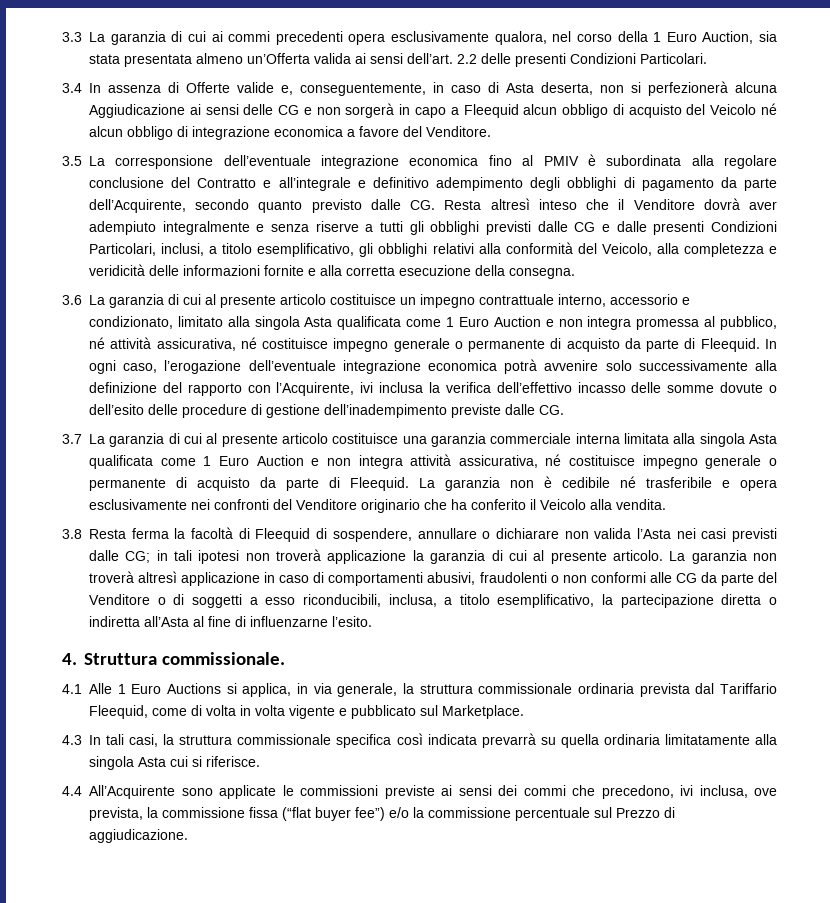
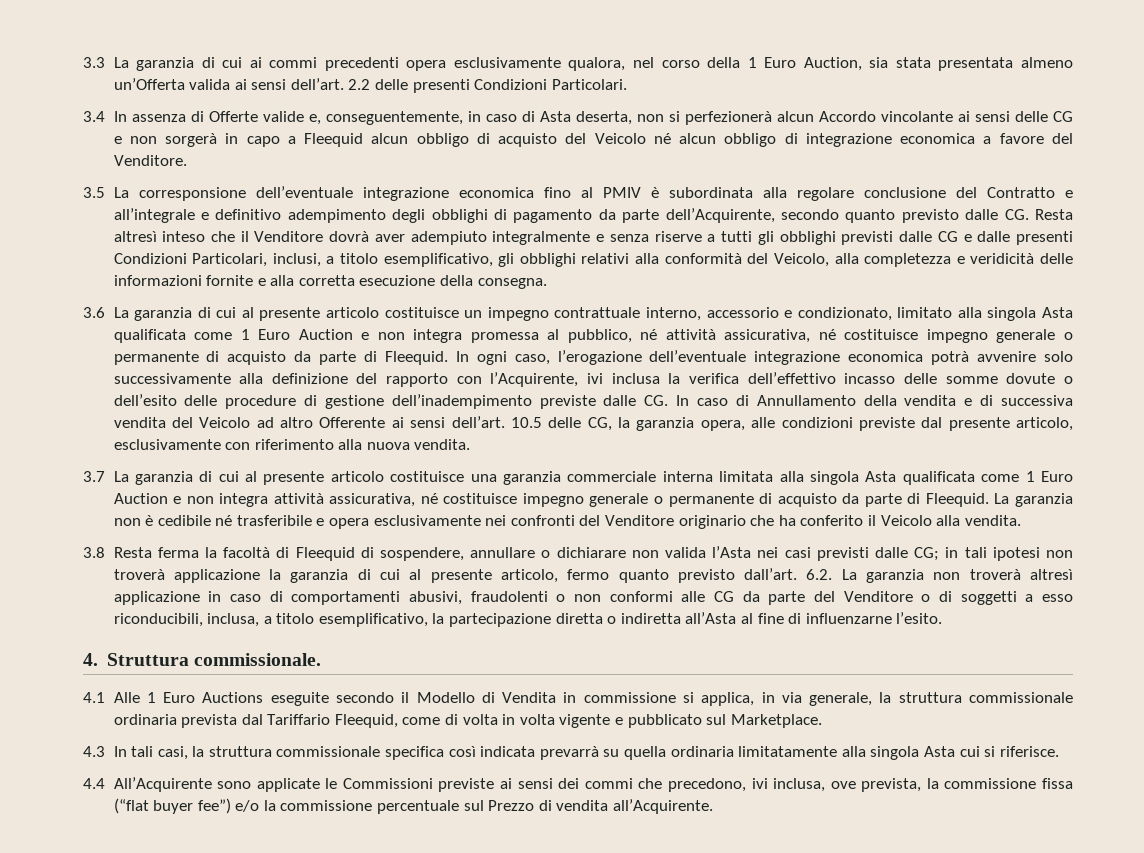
- 3.4 In assenza di Offerte valide e, conseguentemente, in caso di Asta deserta, non si perfezionerà alcuna Aggiudicazione ai sensi delle CG e non sorgerà in capo a Fleequid alcun obbligo di acquisto del Veicolo né alcun obbligo di integrazione economica a favore del Venditore.
+ 3.4 In assenza di Offerte valide e, conseguentemente, in caso di Asta deserta, non si perfezionerà alcun Accordo vincolante ai sensi delle CG e non sorgerà in capo a Fleequid alcun obbligo di acquisto del Veicolo né alcun obbligo di integrazione economica a favore del Venditore.
- In ogni caso, l’erogazione dell’eventuale integrazione economica potrà avvenire solo successivamente alla definizione del rapporto con l’Acquirente, ivi inclusa la verifica dell’effettivo incasso delle somme dovute o dell’esito delle procedure di gestione dell’inadempimento previste dalle CG.
+ In ogni caso, l’erogazione dell’eventuale integrazione economica potrà avvenire solo successivamente alla definizione del rapporto con l’Acquirente, ivi inclusa la verifica dell’effettivo incasso delle somme dovute o dell’esito delle procedure di gestione dell’inadempimento previste dalle CG. In caso di Annullamento della vendita e di successiva vendita del Veicolo ad altro Offerente ai sensi dell’art. 10.5 delle CG, la garanzia opera, alle condizioni previste dal presente articolo, esclusivamente con riferimento alla nuova vendita.
- in tali ipotesi non troverà applicazione la garanzia di cui al presente articolo. La garanzia non troverà altresì applicazione in caso di comportamenti abusivi, fraudolenti o non conformi alle CG da parte del Venditore o di soggetti a esso riconducibili, inclusa, a titolo esemplificativo, la partecipazione diretta o indiretta all’Asta al fine di influenzarne l’esito.
+ in tali ipotesi non troverà applicazione la garanzia di cui al presente articolo, fermo quanto previsto dall’art. 6.2. La garanzia non troverà altresì applicazione in caso di comportamenti abusivi, fraudolenti o non conformi alle CG da parte del Venditore o di soggetti a esso riconducibili, inclusa, a titolo esemplificativo, la partecipazione diretta o indiretta all’Asta al fine di influenzarne l’esito.
- 4.1 Alle 1 Euro Auctions si applica, in via generale, la struttura commissionale ordinaria prevista dal Tariffario Fleequid, come di volta in volta vigente e pubblicato sul Marketplace.
+ 4.1 Alle 1 Euro Auctions eseguite secondo il Modello di Vendita in commissione si applica, in via generale, la struttura commissionale ordinaria prevista dal Tariffario Fleequid, come di volta in volta vigente e pubblicato sul Marketplace.
- 4.4 All’Acquirente sono applicate le commissioni previste ai sensi dei commi che precedono, ivi inclusa, ove prevista, la commissione fissa (“flat buyer fee”) e/o la commissione percentuale sul Prezzo di aggiudicazione.
+ 4.4 All’Acquirente sono applicate le Commissioni previste ai sensi dei commi che precedono, ivi inclusa, ove prevista, la commissione fissa (“flat buyer fee”) e/o la commissione percentuale sul Prezzo di vendita all’Acquirente.

